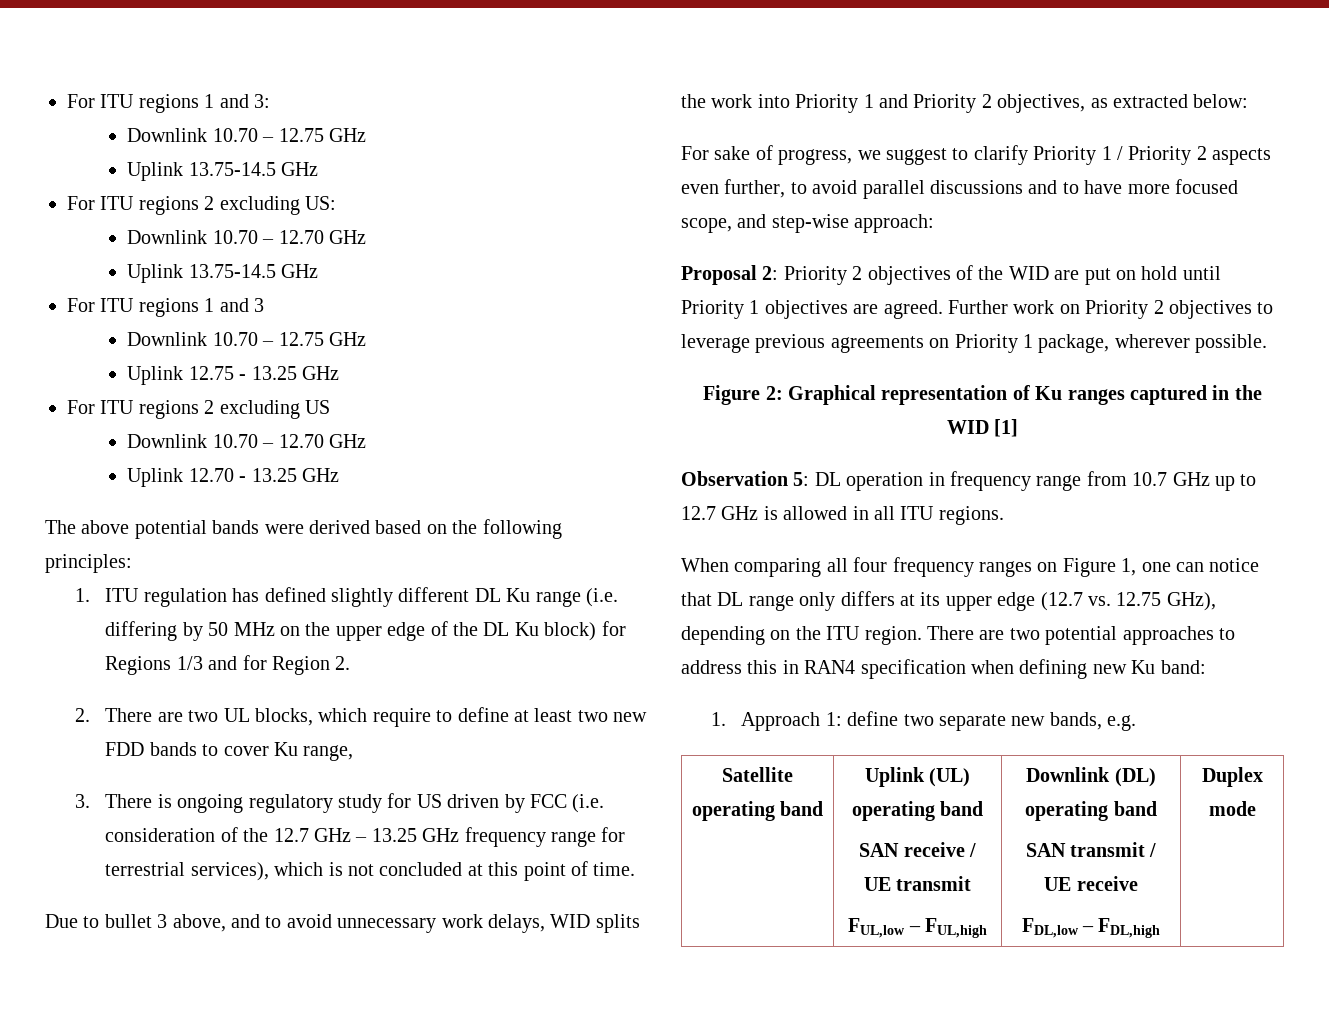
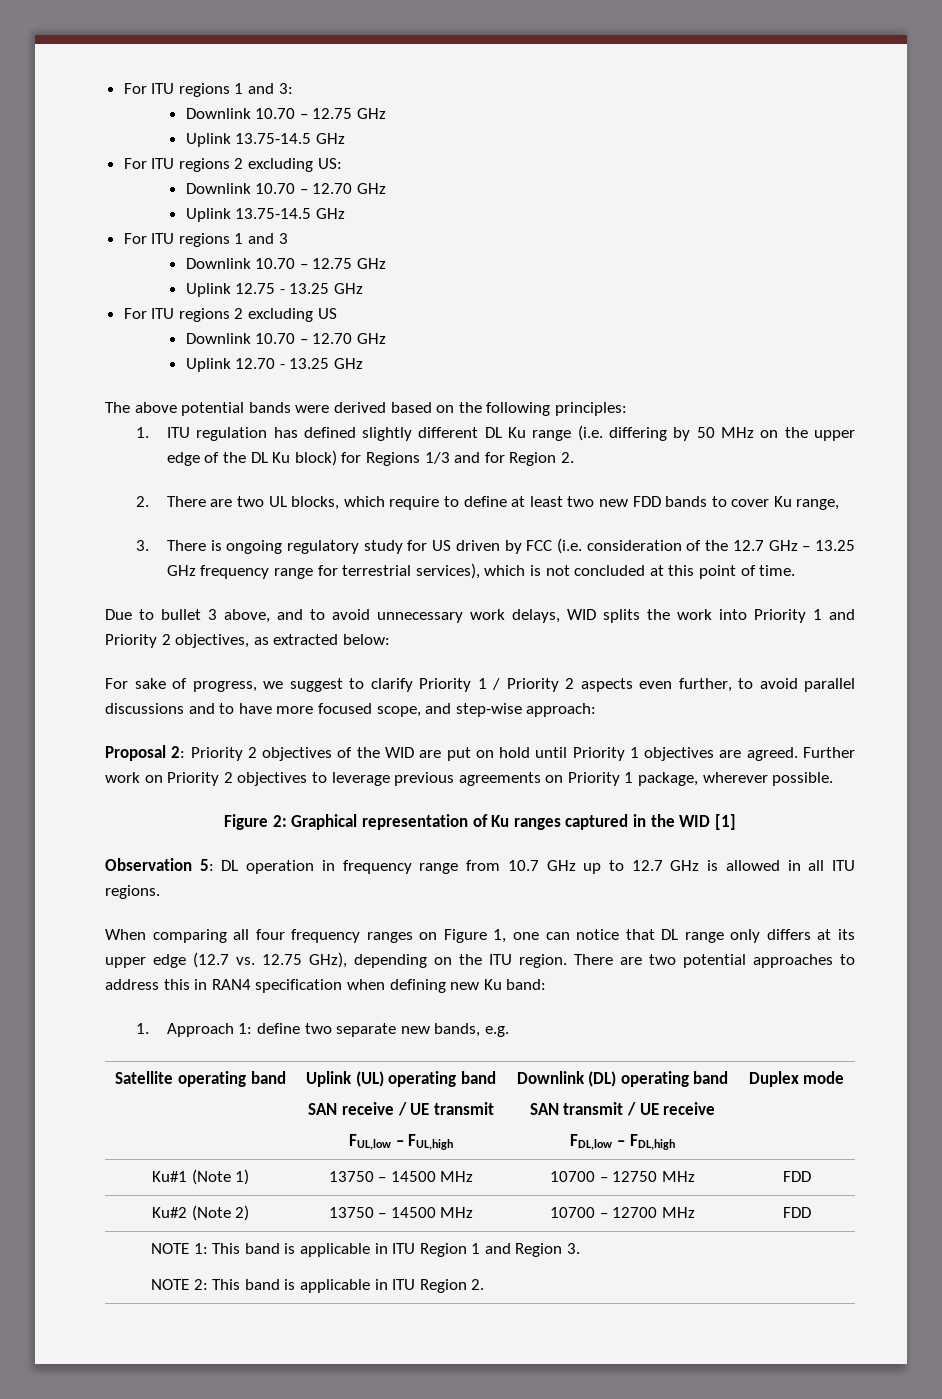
+ Ku#1 (Note 1) | 13750 – 14500 MHz | 10700 – 12750 MHz | FDD
+ Ku#2 (Note 2) | 13750 – 14500 MHz | 10700 – 12700 MHz | FDD
+ NOTE 1: This band is applicable in ITU Region 1 and Region 3.
+ NOTE 2: This band is applicable in ITU Region 2.

